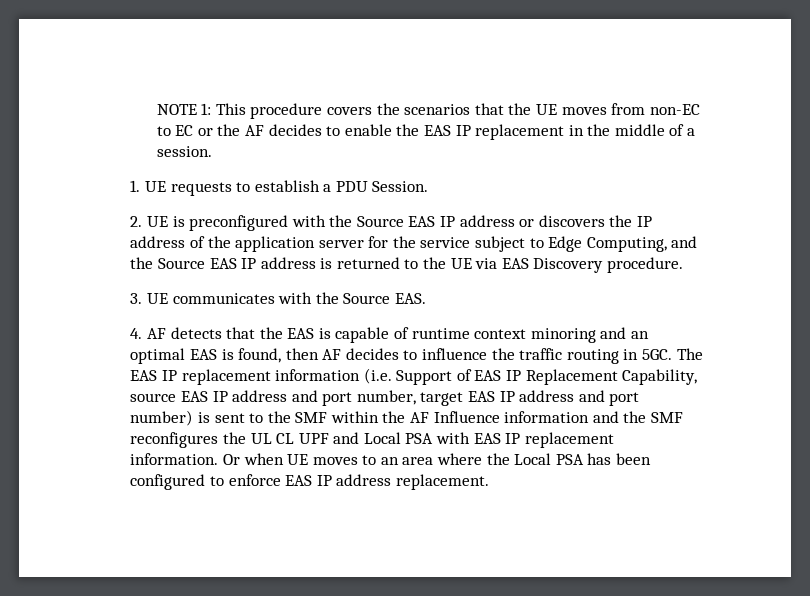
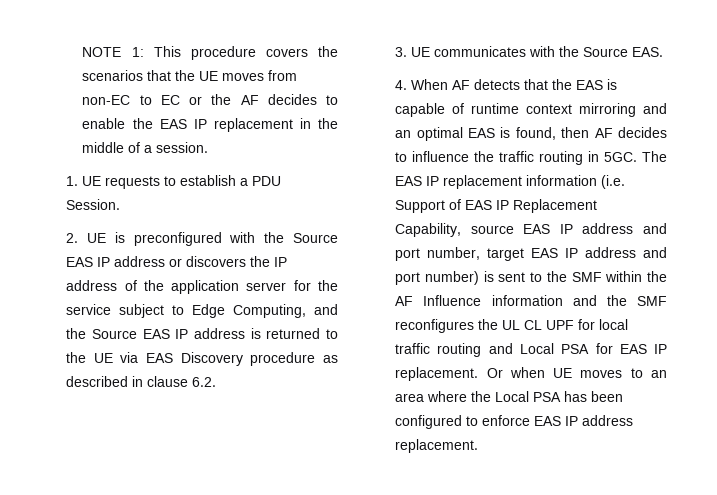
- 2. UE is preconfigured with the Source EAS IP address or discovers the IP address of the application server for the service subject to Edge Computing, and the Source EAS IP address is returned to the UE via EAS Discovery procedure.
+ 2. UE is preconfigured with the Source EAS IP address or discovers the IP address of the application server for the service subject to Edge Computing, and the Source EAS IP address is returned to the UE via EAS Discovery procedure as described in clause 6.2.
- 4. AF detects that the EAS is capable of runtime context minoring and an optimal EAS is found, then AF decides to influence the traffic routing in 5GC.
+ 4. When AF detects that the EAS is capable of runtime context mirroring and an optimal EAS is found, then AF decides to influence the traffic routing in 5GC.
- The EAS IP replacement information (i.e. Support of EAS IP Replacement Capability, source EAS IP address and port number, target EAS IP address and port number) is sent to the SMF within the AF Influence information and the SMF reconfigures the UL CL UPF and Local PSA with EAS IP replacement information.
+ The EAS IP replacement information (i.e. Support of EAS IP Replacement Capability, source EAS IP address and port number, target EAS IP address and port number) is sent to the SMF within the AF Influence information and the SMF reconfigures the UL CL UPF for local traffic routing and Local PSA for EAS IP replacement.

